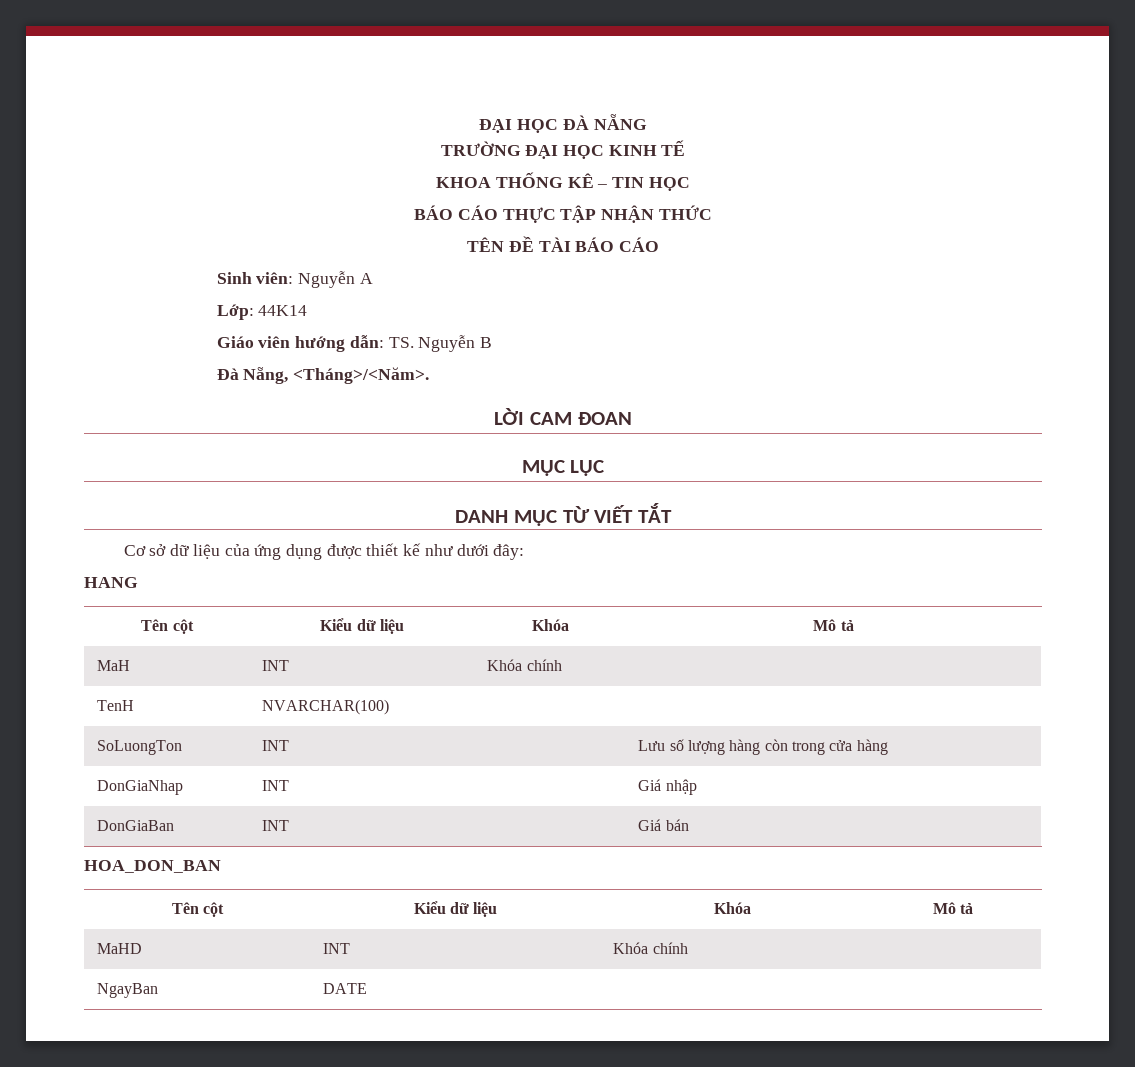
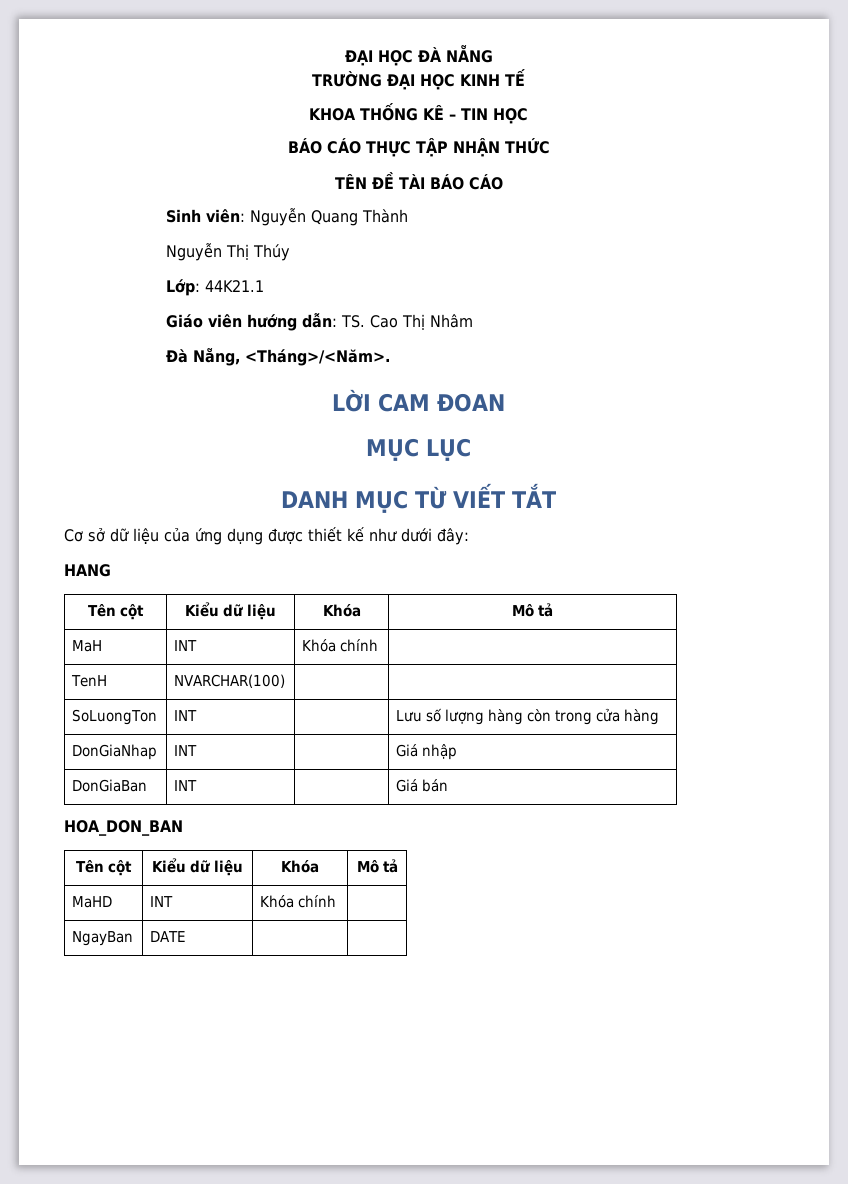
- Sinh viên: Nguyễn A
+ Sinh viên: Nguyễn Quang Thành
+ Nguyễn Thị Thúy
- Lớp: 44K14
+ Lớp: 44K21.1
- Giáo viên hướng dẫn: TS. Nguyễn B
+ Giáo viên hướng dẫn: TS. Cao Thị Nhâm

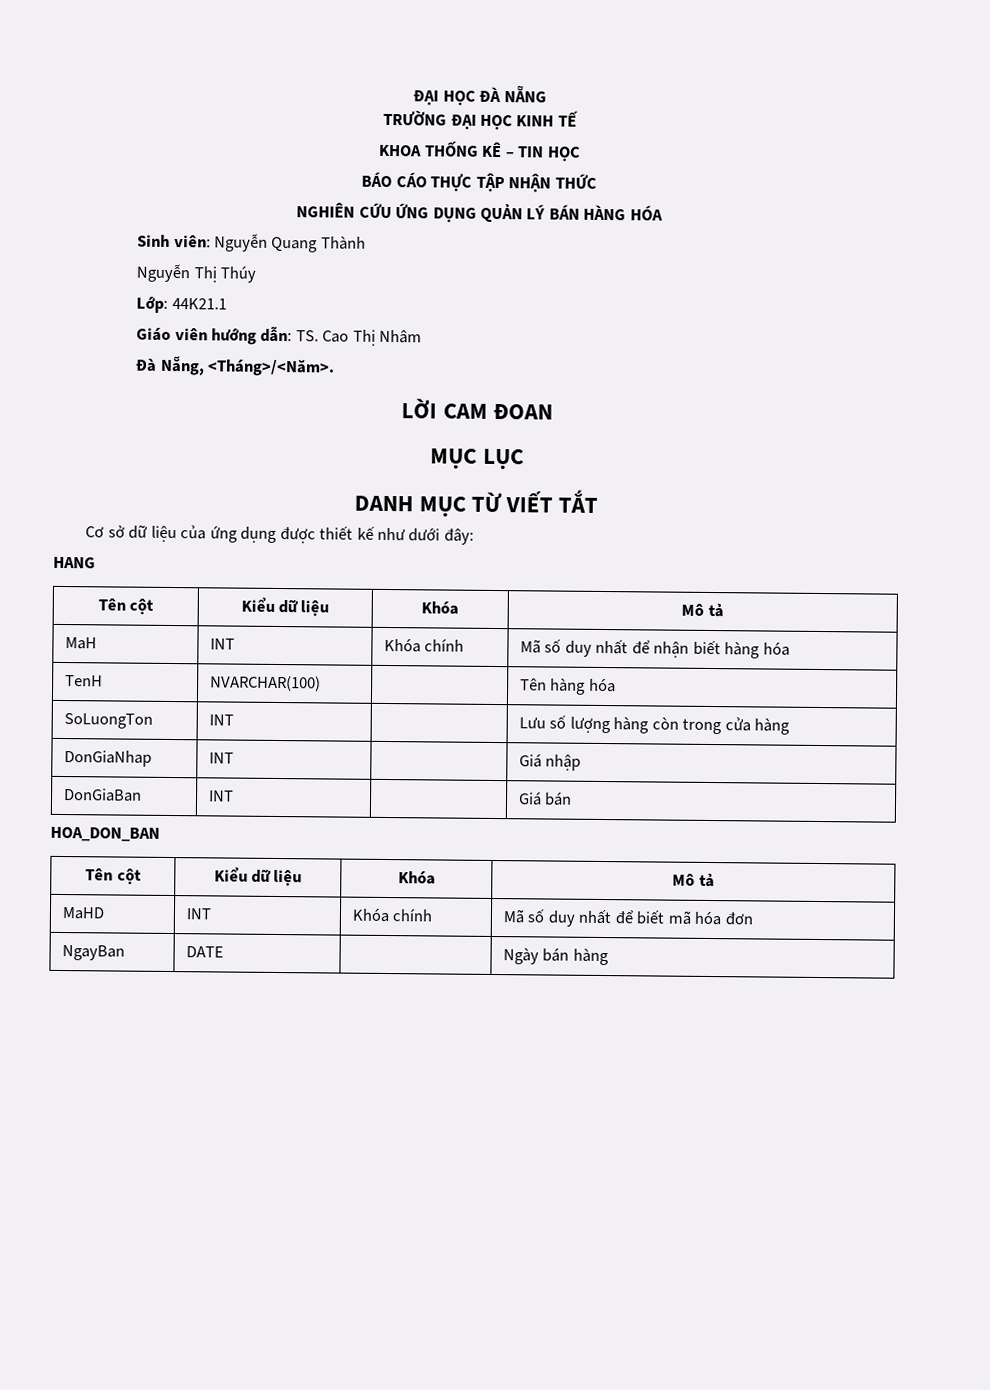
- TÊN ĐỀ TÀI BÁO CÁO
+ NGHIÊN CỨU ỨNG DỤNG QUẢN LÝ BÁN HÀNG HÓA
- MaH | INT | Khóa chính |
+ MaH | INT | Khóa chính | Mã số duy nhất để nhận biết hàng hóa
- TenH | NVARCHAR(100) | |
+ TenH | NVARCHAR(100) | | Tên hàng hóa
- MaHD | INT | Khóa chính |
+ MaHD | INT | Khóa chính | Mã số duy nhất để biết mã hóa đơn
- NgayBan | DATE | |
+ NgayBan | DATE | | Ngày bán hàng

